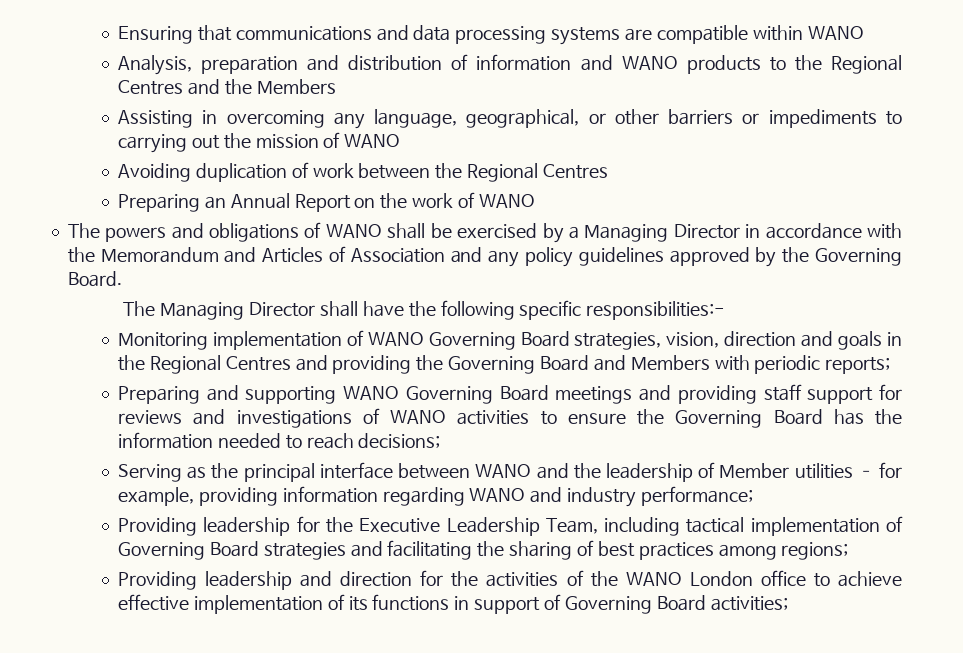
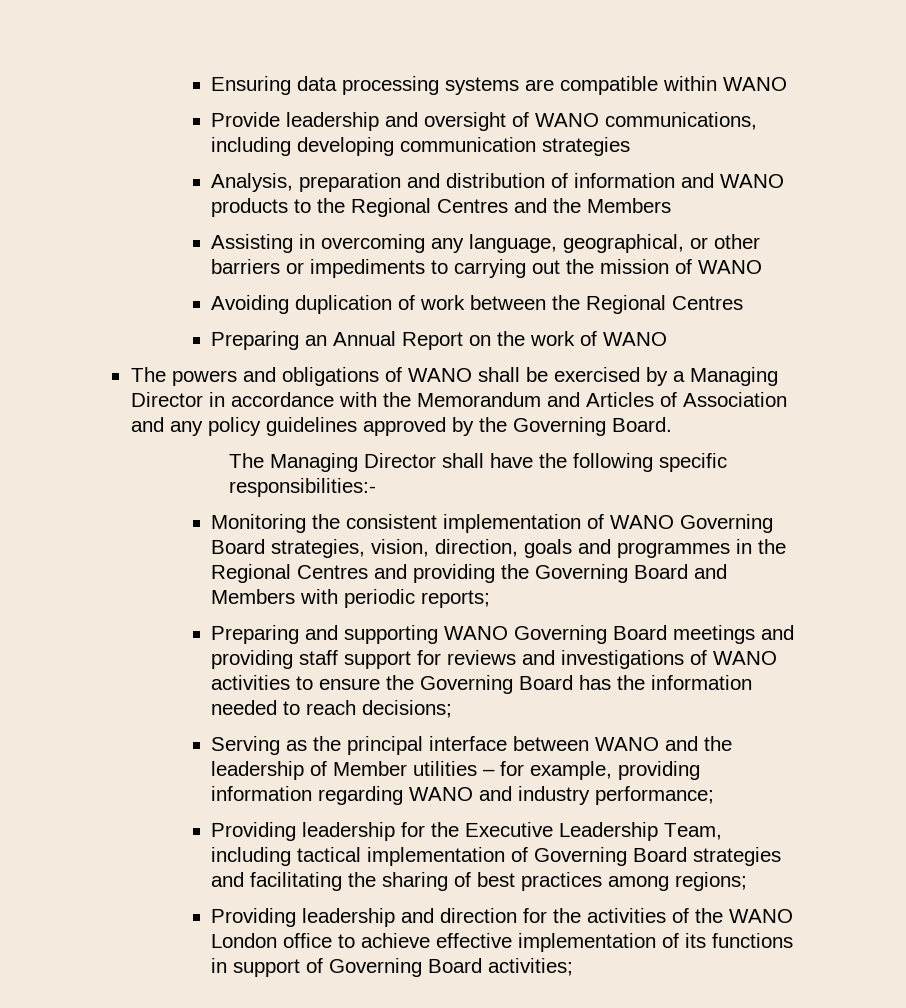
- Ensuring that communications and data processing systems are compatible within WANO
+ Ensuring data processing systems are compatible within WANO
+ Provide leadership and oversight of WANO communications, including developing communication strategies
- Monitoring implementation of WANO Governing Board strategies, vision, direction and goals in the Regional Centres and providing the Governing Board and Members with periodic reports;
+ Monitoring the consistent implementation of WANO Governing Board strategies, vision, direction, goals and programmes in the Regional Centres and providing the Governing Board and Members with periodic reports;

